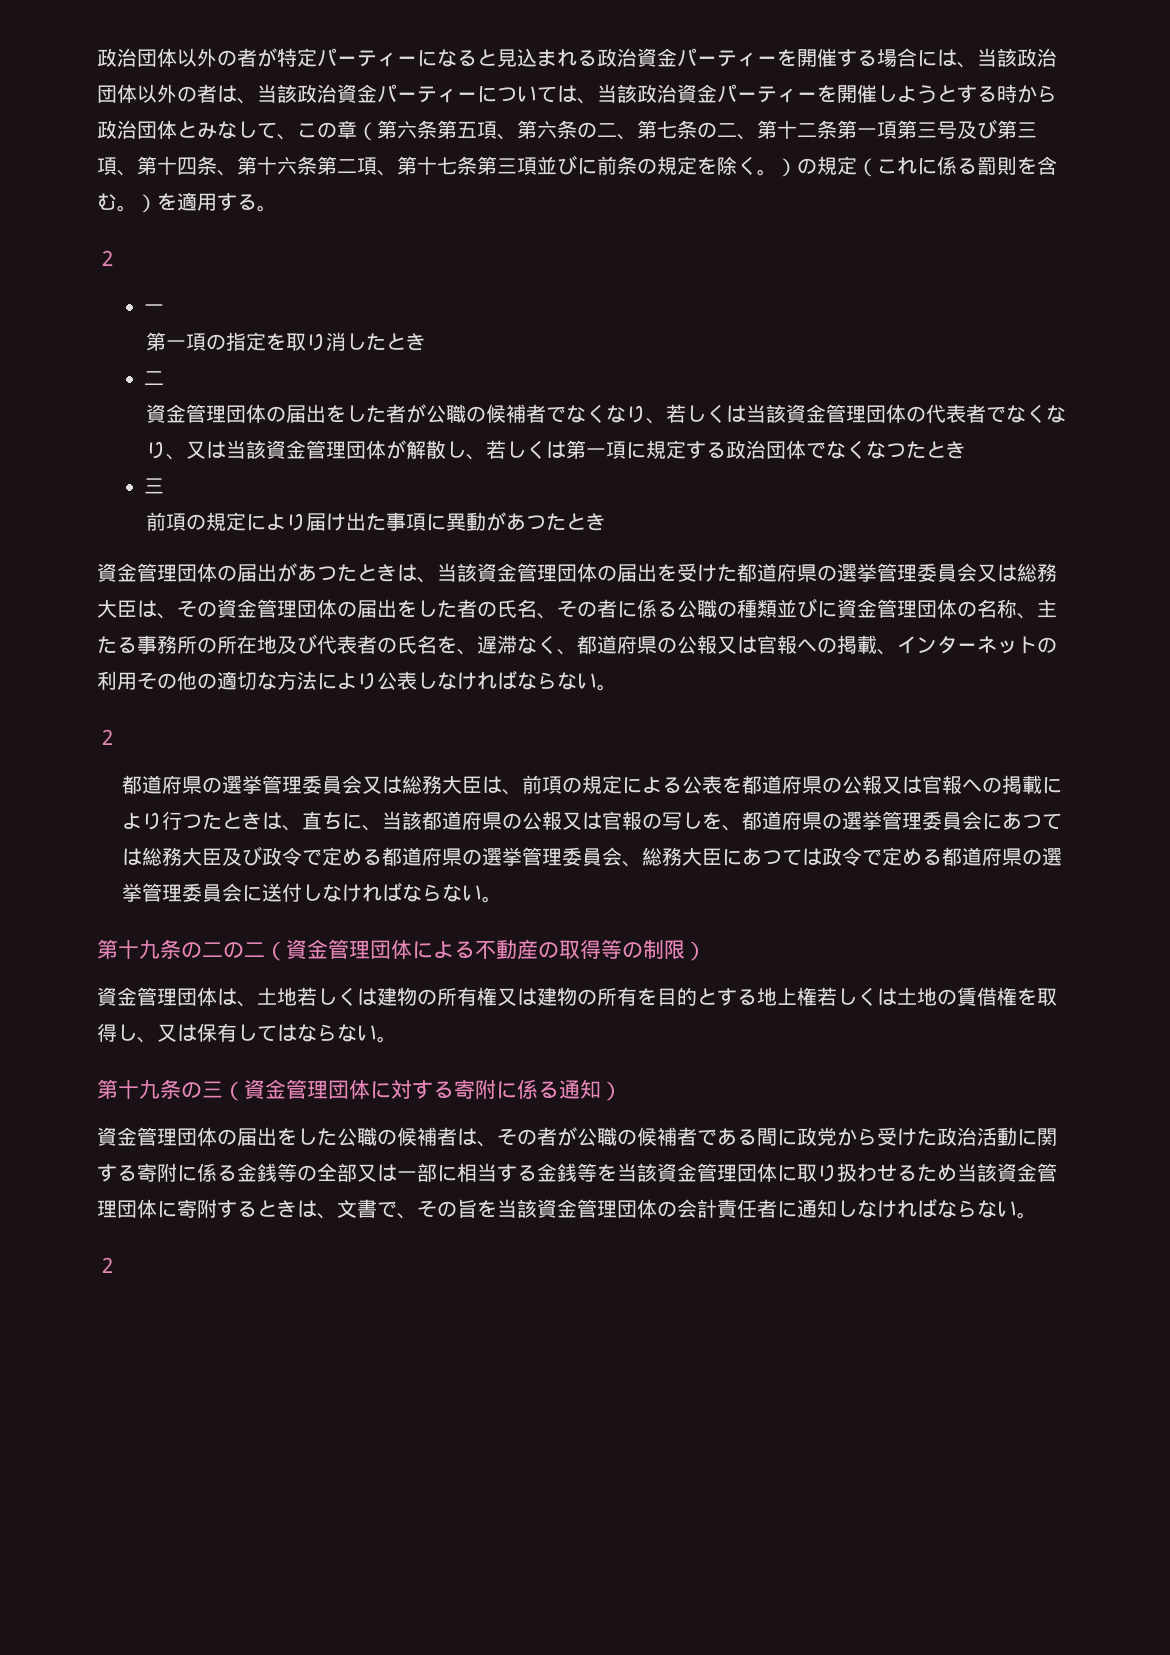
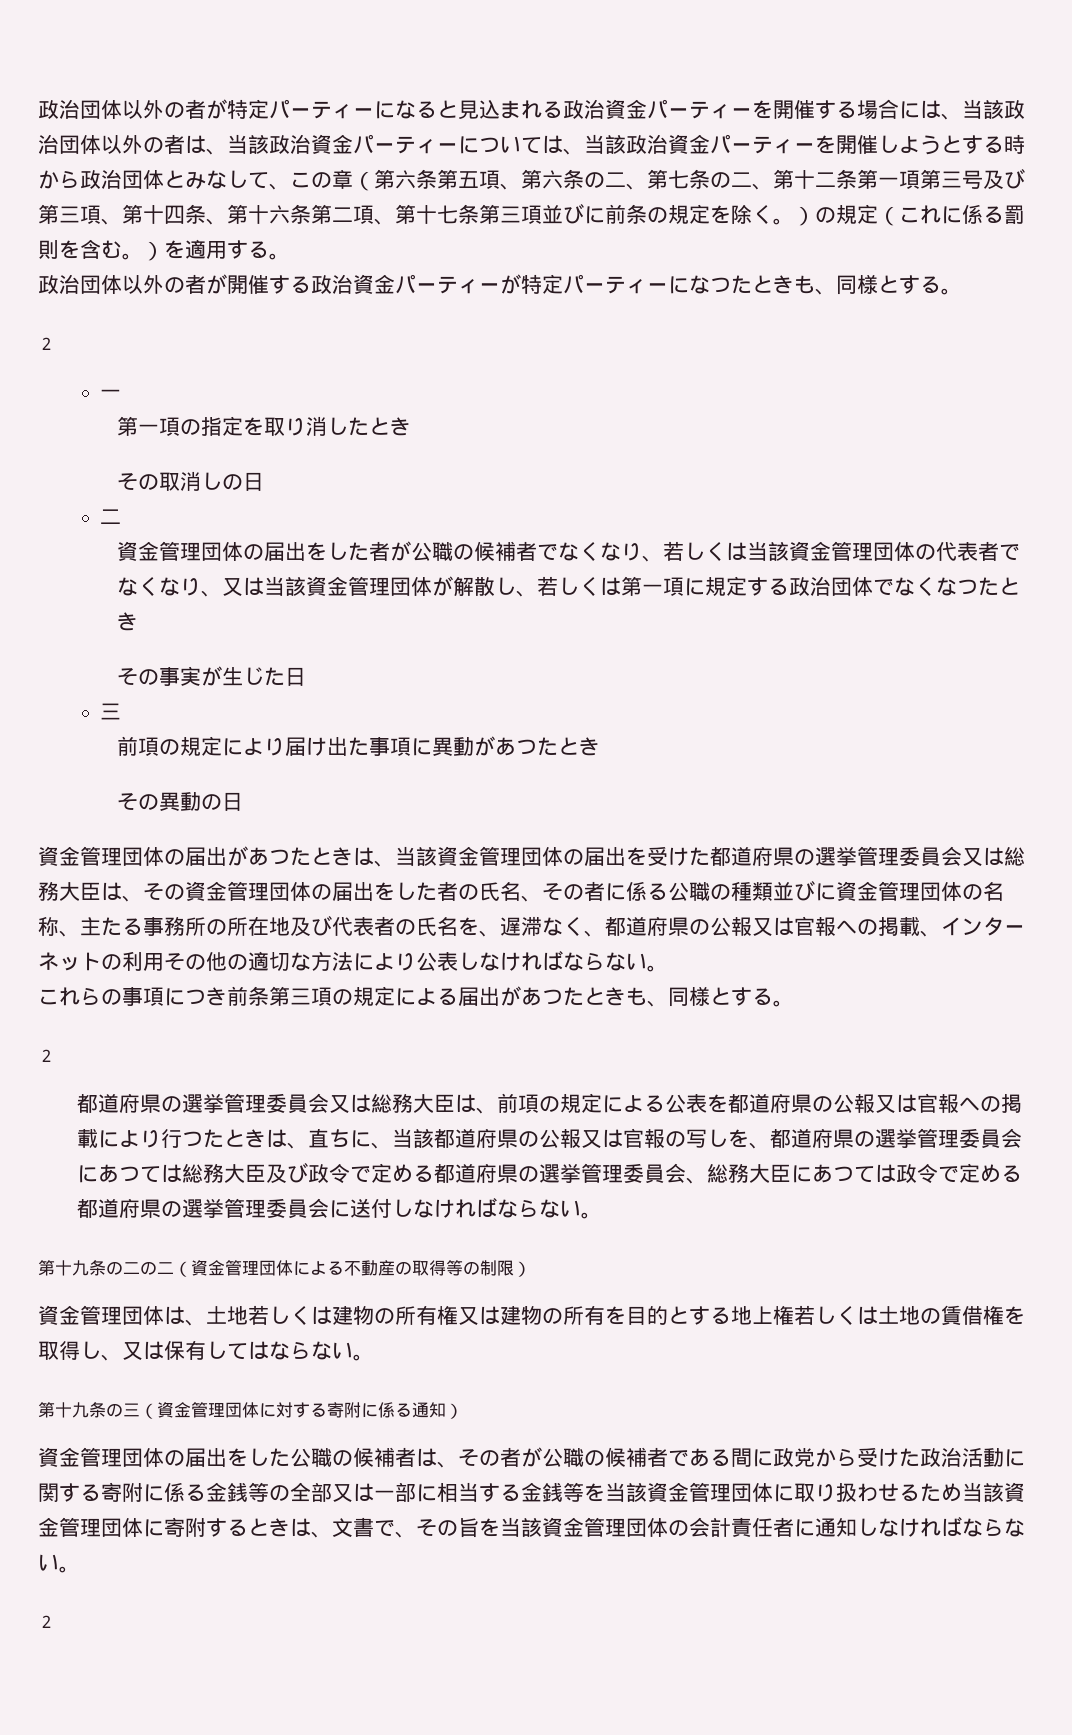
+ 政治団体以外の者が開催する政治資金パーティーが特定パーティーになつたときも、同様とする。
+ その取消しの日
+ その事実が生じた日
+ その異動の日
+ これらの事項につき前条第三項の規定による届出があつたときも、同様とする。

